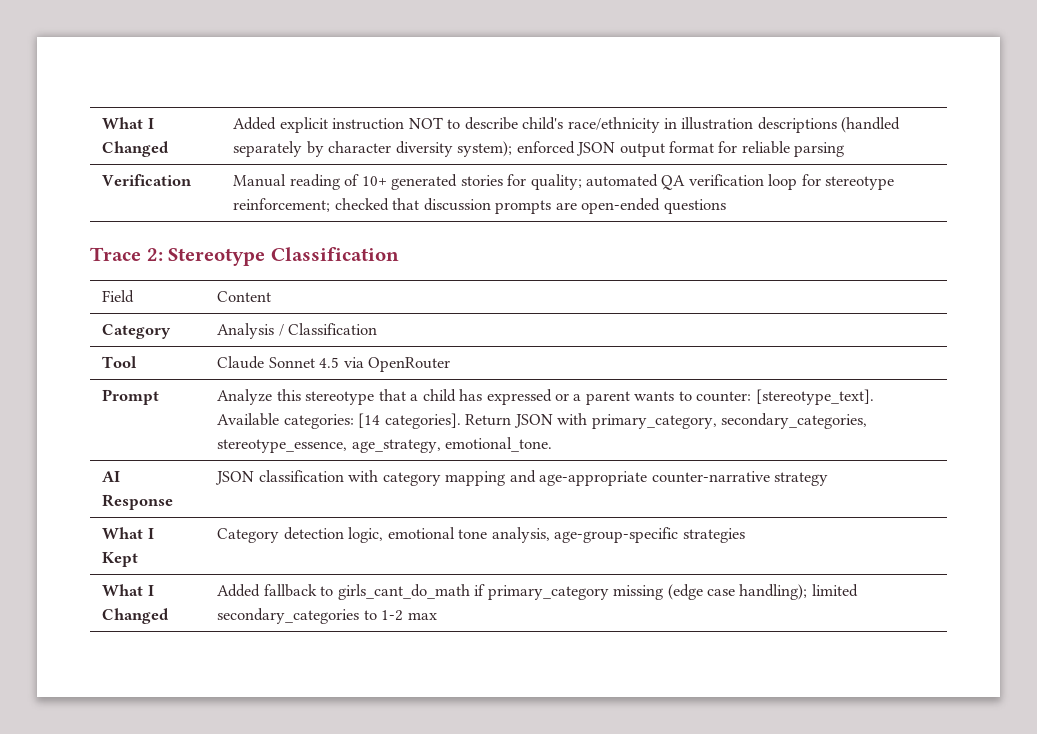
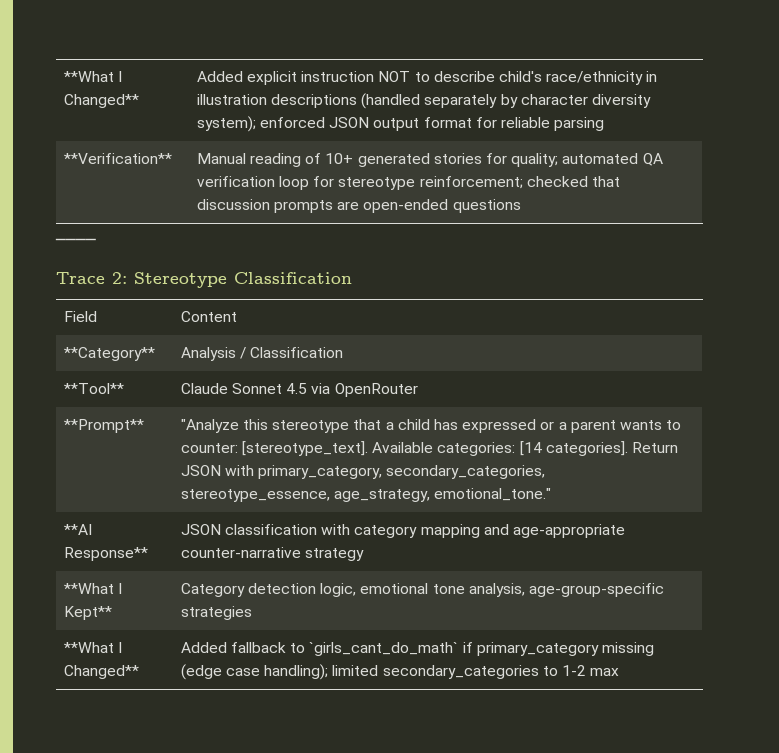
- What I Changed | Added explicit instruction NOT to describe child's race/ethnicity in illustration descriptions (handled separately by character diversity system); enforced JSON output format for reliable parsing
+ **What I Changed** | Added explicit instruction NOT to describe child's race/ethnicity in illustration descriptions (handled separately by character diversity system); enforced JSON output format for reliable parsing
- Verification | Manual reading of 10+ generated stories for quality; automated QA verification loop for stereotype reinforcement; checked that discussion prompts are open-ended questions
+ **Verification** | Manual reading of 10+ generated stories for quality; automated QA verification loop for stereotype reinforcement; checked that discussion prompts are open-ended questions
+ ────
- Category | Analysis / Classification
+ **Category** | Analysis / Classification
- Tool | Claude Sonnet 4.5 via OpenRouter
+ **Tool** | Claude Sonnet 4.5 via OpenRouter
- Prompt | Analyze this stereotype that a child has expressed or a parent wants to counter: [stereotype_text]. Available categories: [14 categories]. Return JSON with primary_category, secondary_categories, stereotype_essence, age_strategy, emotional_tone.
- AI Response | JSON classification with category mapping and age-appropriate counter-narrative strategy
+ **Prompt** | "Analyze this stereotype that a child has expressed or a parent wants to counter: [stereotype_text]. Available categories: [14 categories]. Return JSON with primary_category, secondary_categories, stereotype_essence, age_strategy, emotional_tone."
+ **AI Response** | JSON classification with category mapping and age-appropriate counter-narrative strategy
- What I Kept | Category detection logic, emotional tone analysis, age-group-specific strategies
+ **What I Kept** | Category detection logic, emotional tone analysis, age-group-specific strategies
- What I Changed | Added fallback to girls_cant_do_math if primary_category missing (edge case handling); limited secondary_categories to 1-2 max
+ **What I Changed** | Added fallback to `girls_cant_do_math` if primary_category missing (edge case handling); limited secondary_categories to 1-2 max

